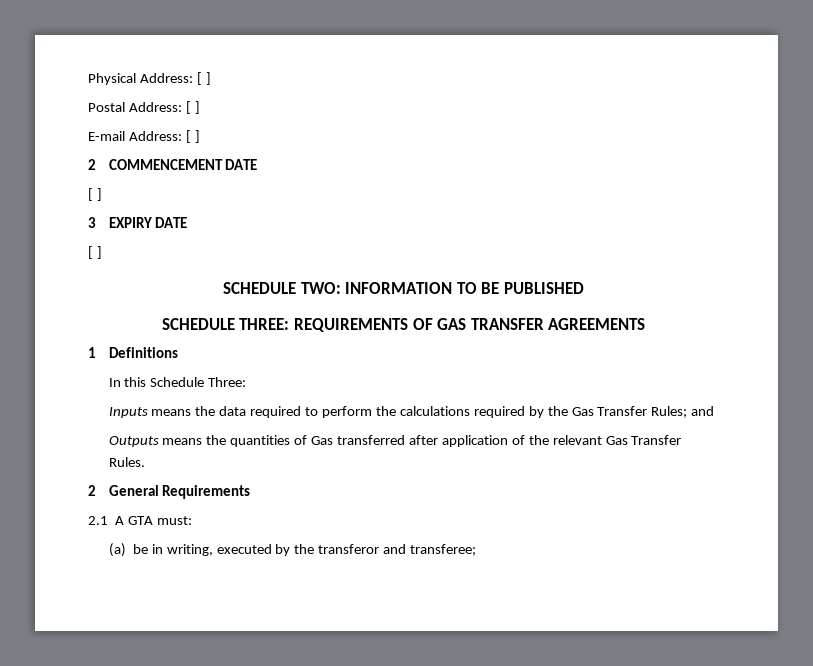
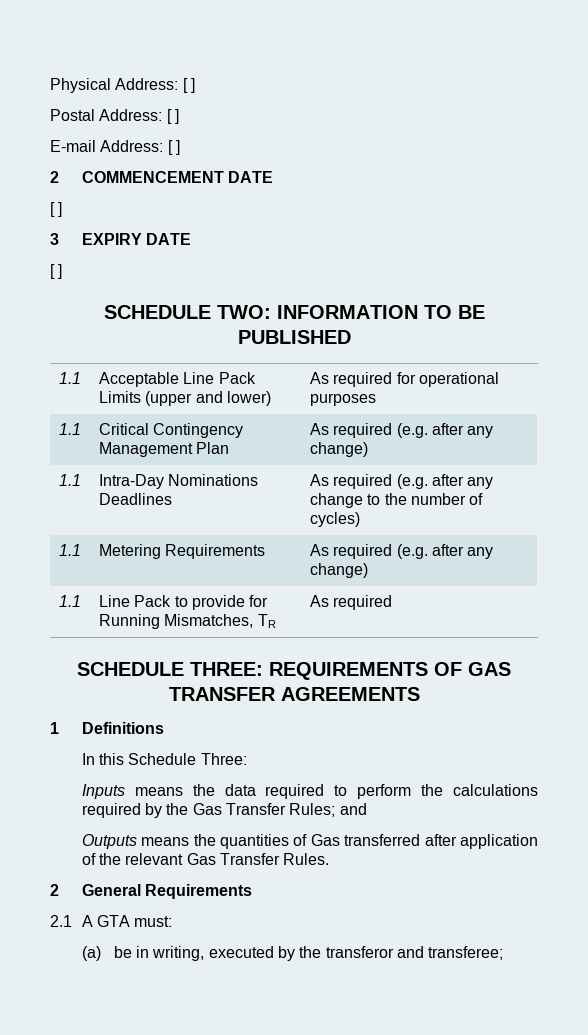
+ 1.1 | Acceptable Line Pack Limits (upper and lower) | As required for operational purposes
+ 1.1 | Critical Contingency Management Plan | As required (e.g. after any change)
+ 1.1 | Intra-Day Nominations Deadlines | As required (e.g. after any change to the number of cycles)
+ 1.1 | Metering Requirements | As required (e.g. after any change)
+ 1.1 | Line Pack to provide for Running Mismatches, TR | As required

